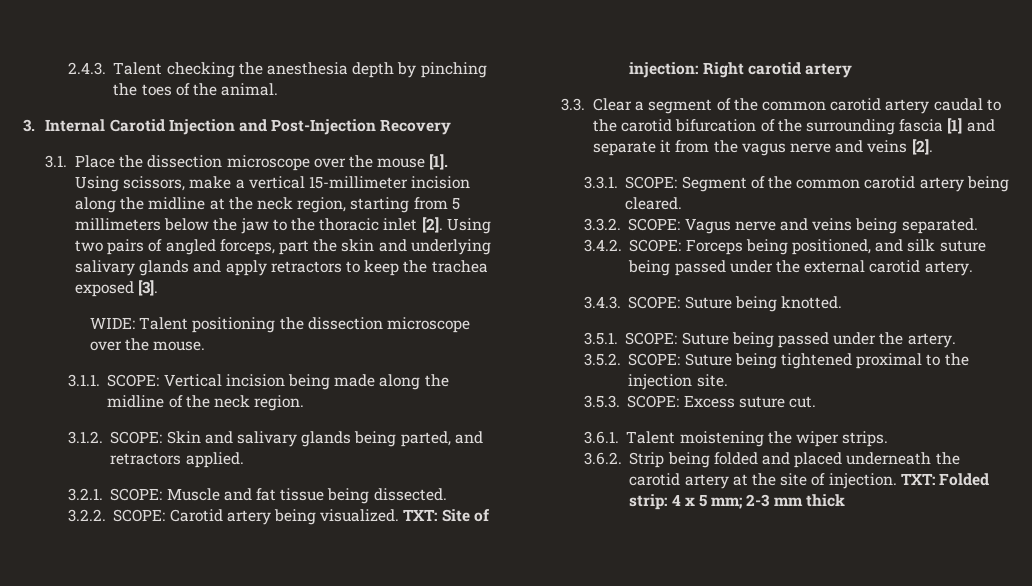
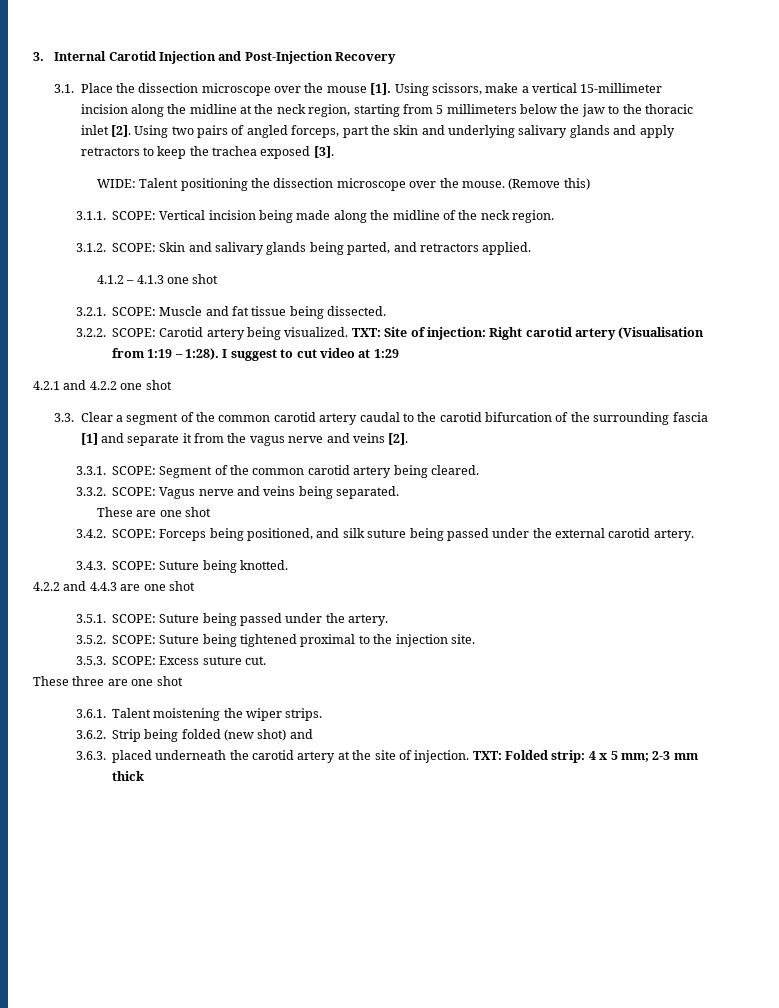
- 2.4.3. Talent checking the anesthesia depth by pinching the toes of the animal.
+ (Remove this)
+ 4.1.2 – 4.1.3 one shot
- TXT: Site of injection: Right carotid artery
+ TXT: Site of injection: Right carotid artery (Visualisation from 1:19 – 1:28). I suggest to cut video at 1:29
+ 4.2.1 and 4.2.2 one shot
+ These are one shot
+ 4.2.2 and 4.4.3 are one shot
+ These three are one shot
- 3.6.2. Strip being folded and placed underneath the carotid artery at the site of injection.
+ 3.6.2. Strip being folded (new shot) and
+ 3.6.3. placed underneath the carotid artery at the site of injection.

